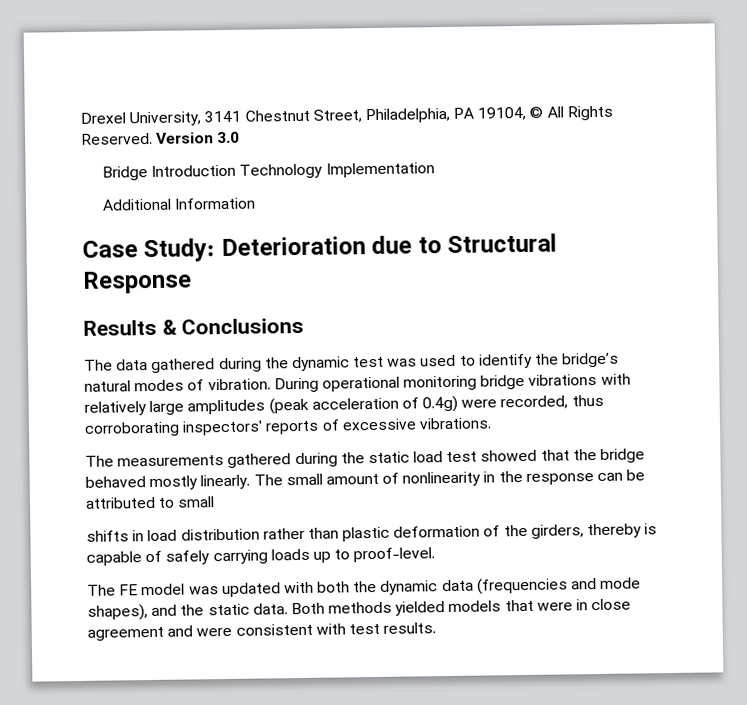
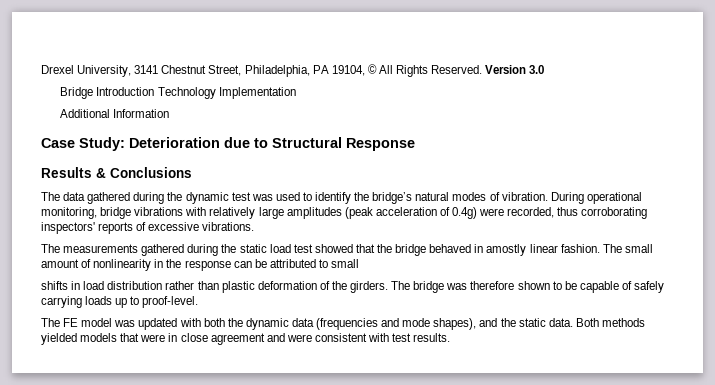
- During operational monitoring bridge vibrations with relatively large amplitudes (peak acceleration of 0.4g) were recorded, thus corroborating inspectors' reports of excessive vibrations.
+ During operational monitoring, bridge vibrations with relatively large amplitudes (peak acceleration of 0.4g) were recorded, thus corroborating inspectors' reports of excessive vibrations.
- The measurements gathered during the static load test showed that the bridge behaved mostly linearly.
+ The measurements gathered during the static load test showed that the bridge behaved in amostly linear fashion.
- shifts in load distribution rather than plastic deformation of the girders, thereby is capable of safely carrying loads up to proof-level.
+ shifts in load distribution rather than plastic deformation of the girders. The bridge was therefore shown to be capable of safely carrying loads up to proof-level.

